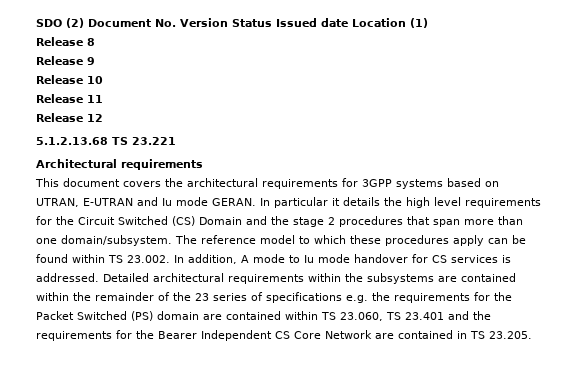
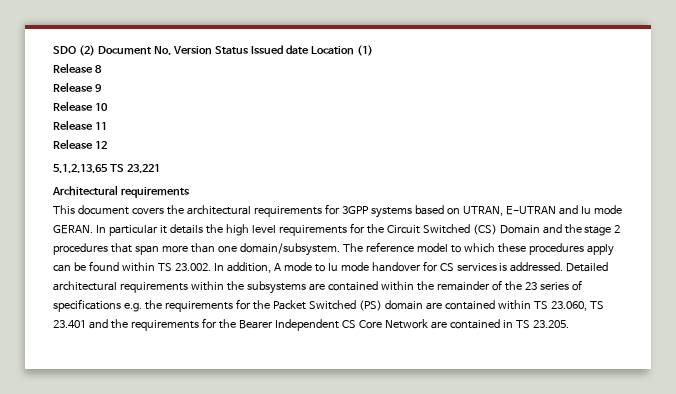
- 5.1.2.13.68 TS 23.221
+ 5.1.2.13.65 TS 23.221

